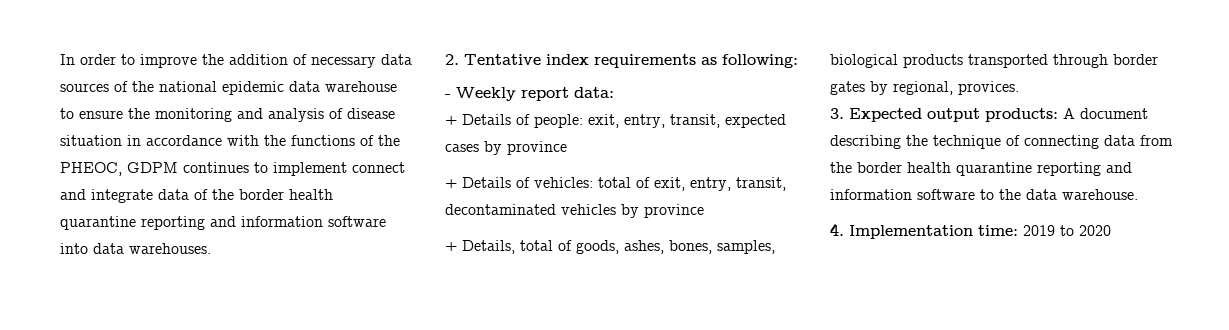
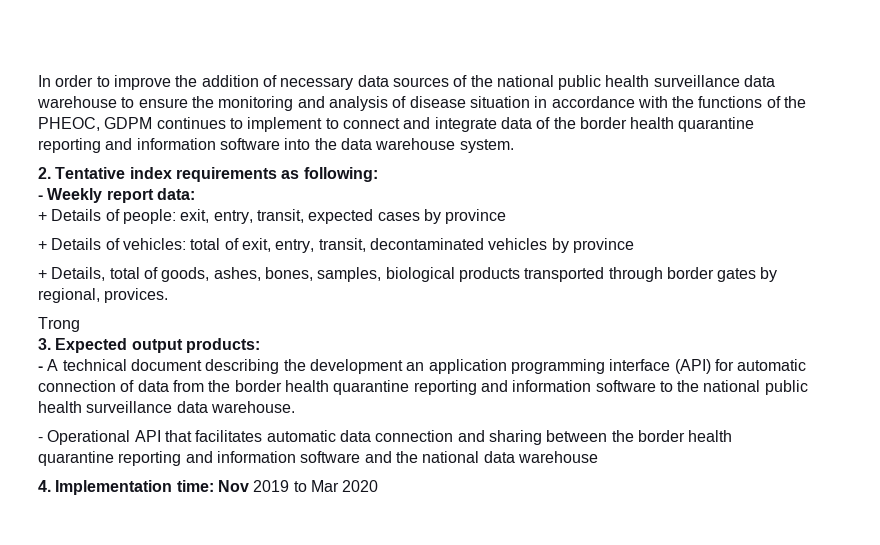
- In order to improve the addition of necessary data sources of the national epidemic data warehouse to ensure the monitoring and analysis of disease situation in accordance with the functions of the PHEOC, GDPM continues to implement connect and integrate data of the border health quarantine reporting and information software into data warehouses.
+ In order to improve the addition of necessary data sources of the national public health surveillance data warehouse to ensure the monitoring and analysis of disease situation in accordance with the functions of the PHEOC, GDPM continues to implement to connect and integrate data of the border health quarantine reporting and information software into the data warehouse system.
+ Trong
- 3. Expected output products: A document describing the technique of connecting data from the border health quarantine reporting and information software to the data warehouse.
+ 3. Expected output products:
+ - A technical document describing the development an application programming interface (API) for automatic connection of data from the border health quarantine reporting and information software to the national public health surveillance data warehouse.
+ - Operational API that facilitates automatic data connection and sharing between the border health quarantine reporting and information software and the national data warehouse
- 4. Implementation time: 2019 to 2020
+ 4. Implementation time: Nov 2019 to Mar 2020

